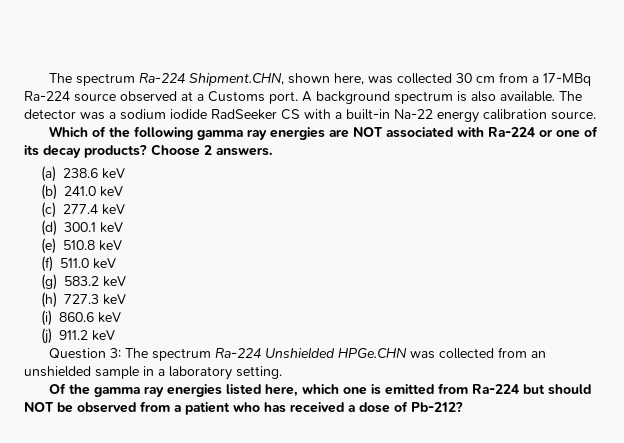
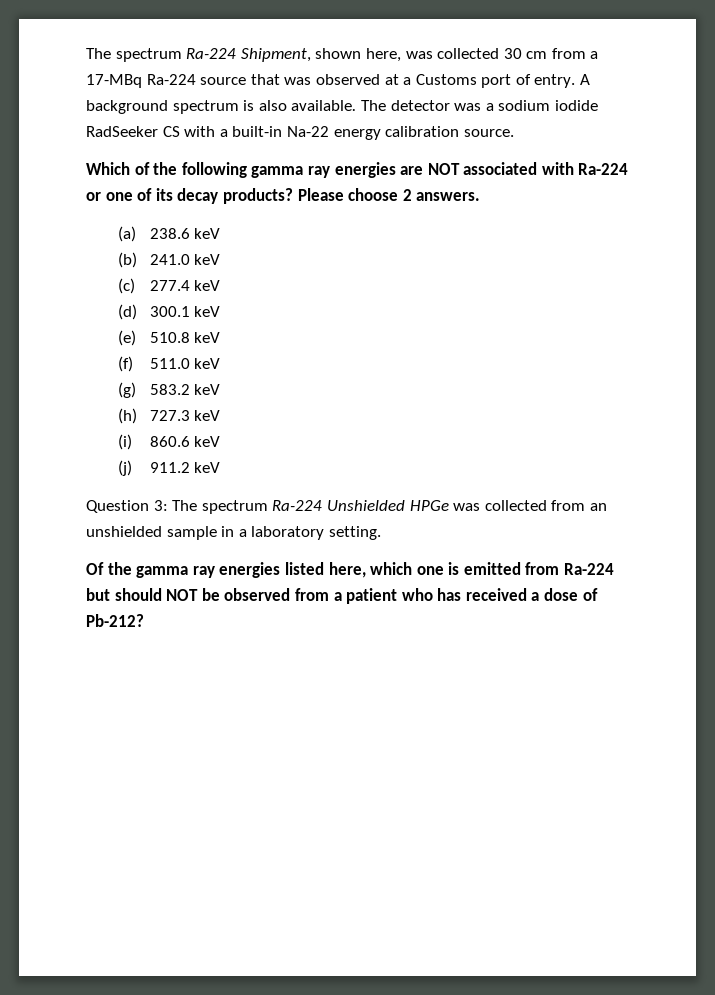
- The spectrum Ra-224 Shipment.CHN, shown here, was collected 30 cm from a 17-MBq Ra-224 source observed at a Customs port.
+ The spectrum Ra-224 Shipment, shown here, was collected 30 cm from a 17-MBq Ra-224 source that was observed at a Customs port of entry.
- Choose 2 answers.
+ Please choose 2 answers.
- Question 3: The spectrum Ra-224 Unshielded HPGe.CHN was collected from an unshielded sample in a laboratory setting.
+ Question 3: The spectrum Ra-224 Unshielded HPGe was collected from an unshielded sample in a laboratory setting.

